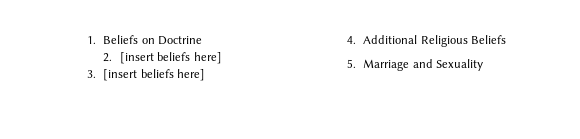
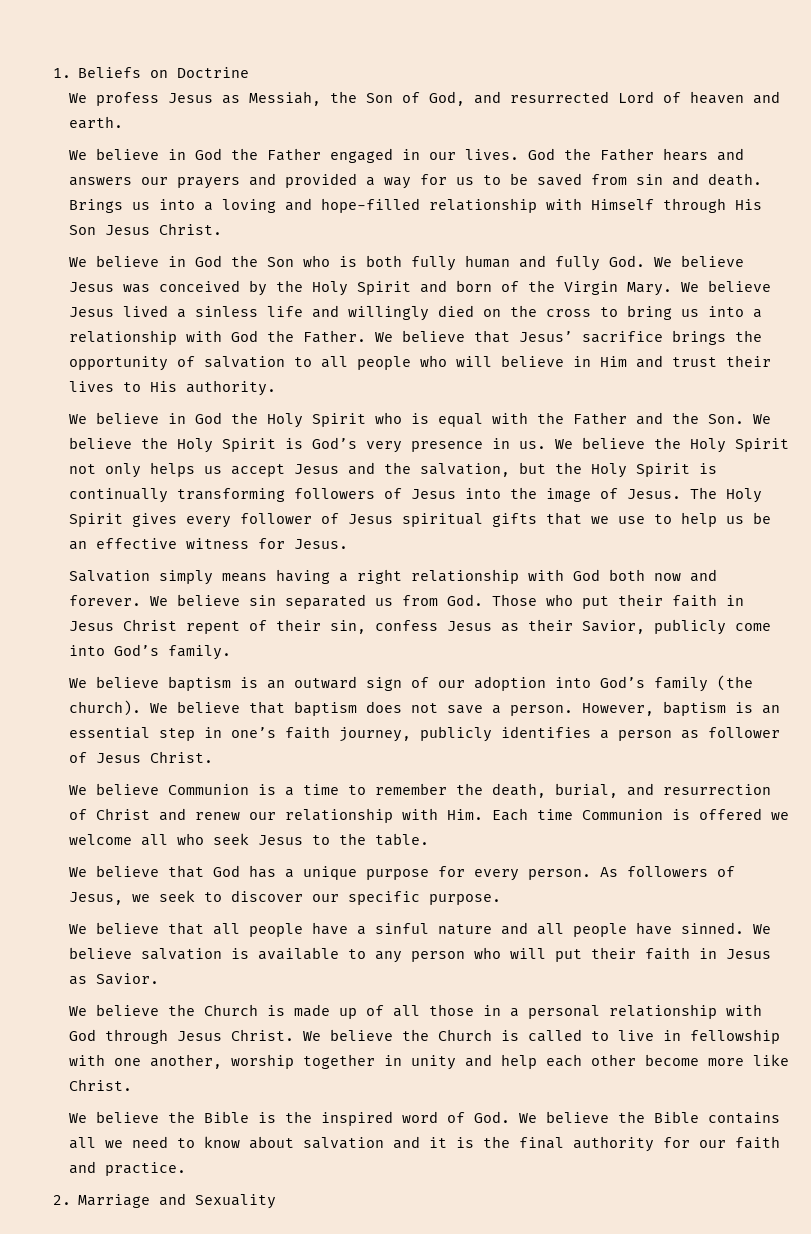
- 2. [insert beliefs here]
- 3. [insert beliefs here]
- 4. Additional Religious Beliefs
- 5. Marriage and Sexuality
+ We profess Jesus as Messiah, the Son of God, and resurrected Lord of heaven and earth.
+ We believe in God the Father engaged in our lives. God the Father hears and answers our prayers and provided a way for us to be saved from sin and death. Brings us into a loving and hope-filled relationship with Himself through His Son Jesus Christ.
+ We believe in God the Son who is both fully human and fully God. We believe Jesus was conceived by the Holy Spirit and born of the Virgin Mary. We believe Jesus lived a sinless life and willingly died on the cross to bring us into a relationship with God the Father. We believe that Jesus’ sacrifice brings the opportunity of salvation to all people who will believe in Him and trust their lives to His authority.
+ We believe in God the Holy Spirit who is equal with the Father and the Son. We believe the Holy Spirit is God’s very presence in us. We believe the Holy Spirit not only helps us accept Jesus and the salvation, but the Holy Spirit is continually transforming followers of Jesus into the image of Jesus. The Holy Spirit gives every follower of Jesus spiritual gifts that we use to help us be an effective witness for Jesus.
+ Salvation simply means having a right relationship with God both now and forever. We believe sin separated us from God. Those who put their faith in Jesus Christ repent of their sin, confess Jesus as their Savior, publicly come into God’s family.
+ We believe baptism is an outward sign of our adoption into God’s family (the church). We believe that baptism does not save a person. However, baptism is an essential step in one’s faith journey, publicly identifies a person as follower of Jesus Christ.
+ We believe Communion is a time to remember the death, burial, and resurrection of Christ and renew our relationship with Him. Each time Communion is offered we welcome all who seek Jesus to the table.
+ We believe that God has a unique purpose for every person. As followers of Jesus, we seek to discover our specific purpose.
+ We believe that all people have a sinful nature and all people have sinned. We believe salvation is available to any person who will put their faith in Jesus as Savior.
+ We believe the Church is made up of all those in a personal relationship with God through Jesus Christ. We believe the Church is called to live in fellowship with one another, worship together in unity and help each other become more like Christ.
+ We believe the Bible is the inspired word of God. We believe the Bible contains all we need to know about salvation and it is the final authority for our faith and practice.
+ 2. Marriage and Sexuality

